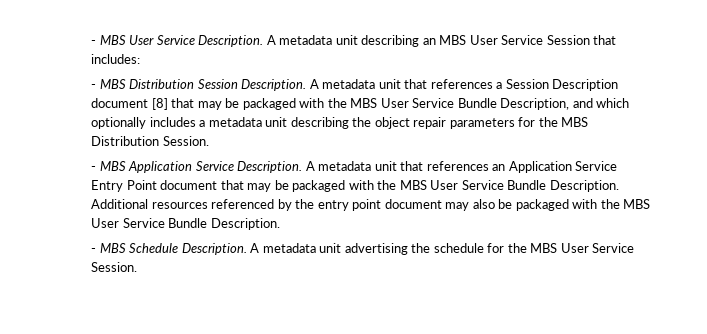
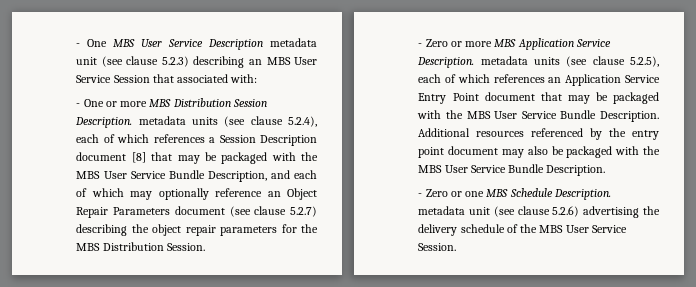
- - MBS User Service Description. A metadata unit describing an MBS User Service Session that includes:
- - MBS Distribution Session Description. A metadata unit that references a Session Description document [8] that may be packaged with the MBS User Service Bundle Description, and which optionally includes a metadata unit describing the object repair parameters for the MBS Distribution Session.
+ - One MBS User Service Description metadata unit (see clause 5.2.3) describing an MBS User Service Session that associated with:
+ - One or more MBS Distribution Session Description. metadata units (see clause 5.2.4), each of which references a Session Description document [8] that may be packaged with the MBS User Service Bundle Description, and each of which may optionally reference an Object Repair Parameters document (see clause 5.2.7) describing the object repair parameters for the MBS Distribution Session.
- - MBS Application Service Description. A metadata unit that references an Application Service Entry Point document that may be packaged with the MBS User Service Bundle Description.
+ - Zero or more MBS Application Service Description. metadata units (see clause 5.2.5), each of which references an Application Service Entry Point document that may be packaged with the MBS User Service Bundle Description.
- - MBS Schedule Description. A metadata unit advertising the schedule for the MBS User Service Session.
+ - Zero or one MBS Schedule Description. metadata unit (see clause 5.2.6) advertising the delivery schedule of the MBS User Service Session.

